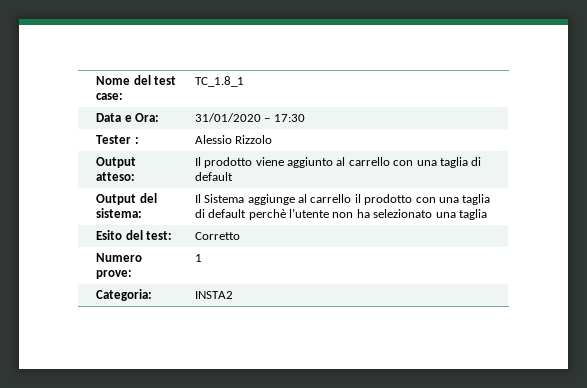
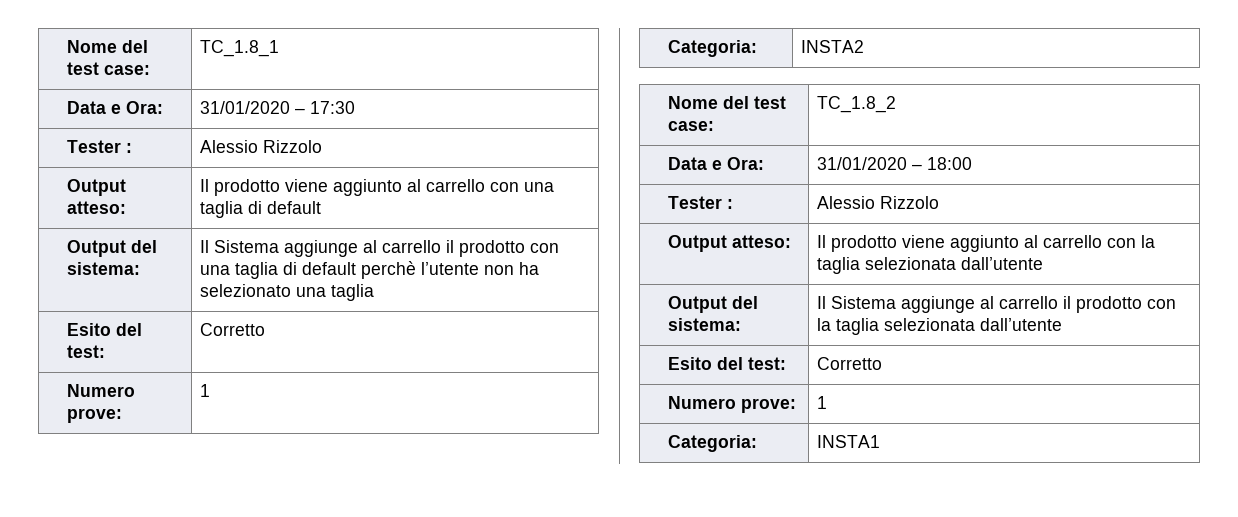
+ Nome del test case: | TC_1.8_2
+ Data e Ora: | 31/01/2020 – 18:00
+ Tester : | Alessio Rizzolo
+ Output atteso: | Il prodotto viene aggiunto al carrello con la taglia selezionata dall’utente
+ Output del sistema: | Il Sistema aggiunge al carrello il prodotto con la taglia selezionata dall’utente
+ Esito del test: | Corretto
+ Numero prove: | 1
+ Categoria: | INSTA1

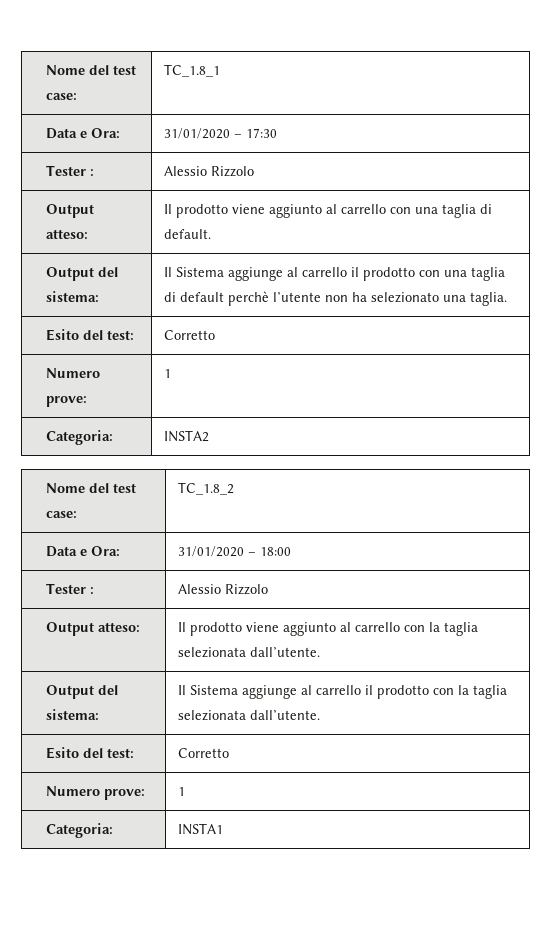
- Output atteso: | Il prodotto viene aggiunto al carrello con una taglia di default
+ Output atteso: | Il prodotto viene aggiunto al carrello con una taglia di default.
- Output del sistema: | Il Sistema aggiunge al carrello il prodotto con una taglia di default perchè l’utente non ha selezionato una taglia
+ Output del sistema: | Il Sistema aggiunge al carrello il prodotto con una taglia di default perchè l’utente non ha selezionato una taglia.
- Output atteso: | Il prodotto viene aggiunto al carrello con la taglia selezionata dall’utente
+ Output atteso: | Il prodotto viene aggiunto al carrello con la taglia selezionata dall’utente.
- Output del sistema: | Il Sistema aggiunge al carrello il prodotto con la taglia selezionata dall’utente
+ Output del sistema: | Il Sistema aggiunge al carrello il prodotto con la taglia selezionata dall’utente.

